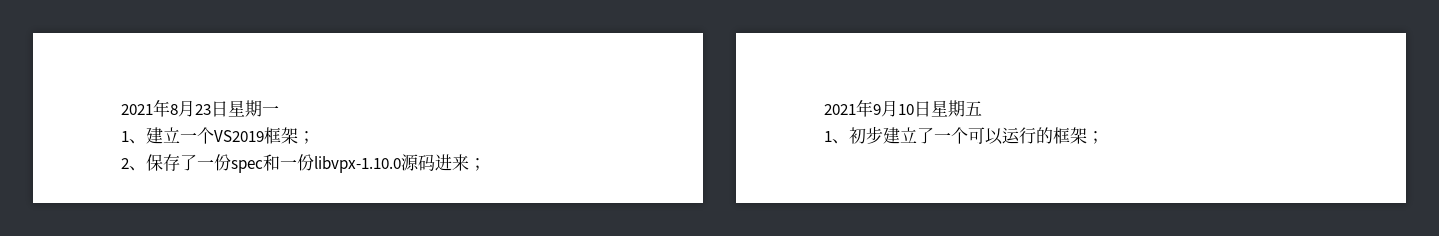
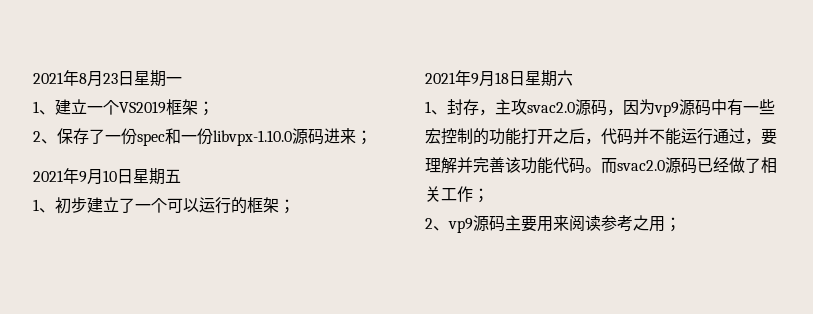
+ 2021年9月18日星期六
+ 1、封存，主攻svac2.0源码，因为vp9源码中有一些宏控制的功能打开之后，代码并不能运行通过，要理解并完善该功能代码。而svac2.0源码已经做了相关工作；
+ 2、vp9源码主要用来阅读参考之用；

